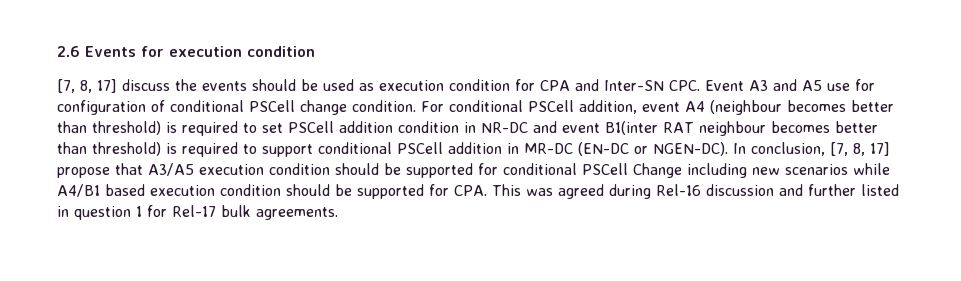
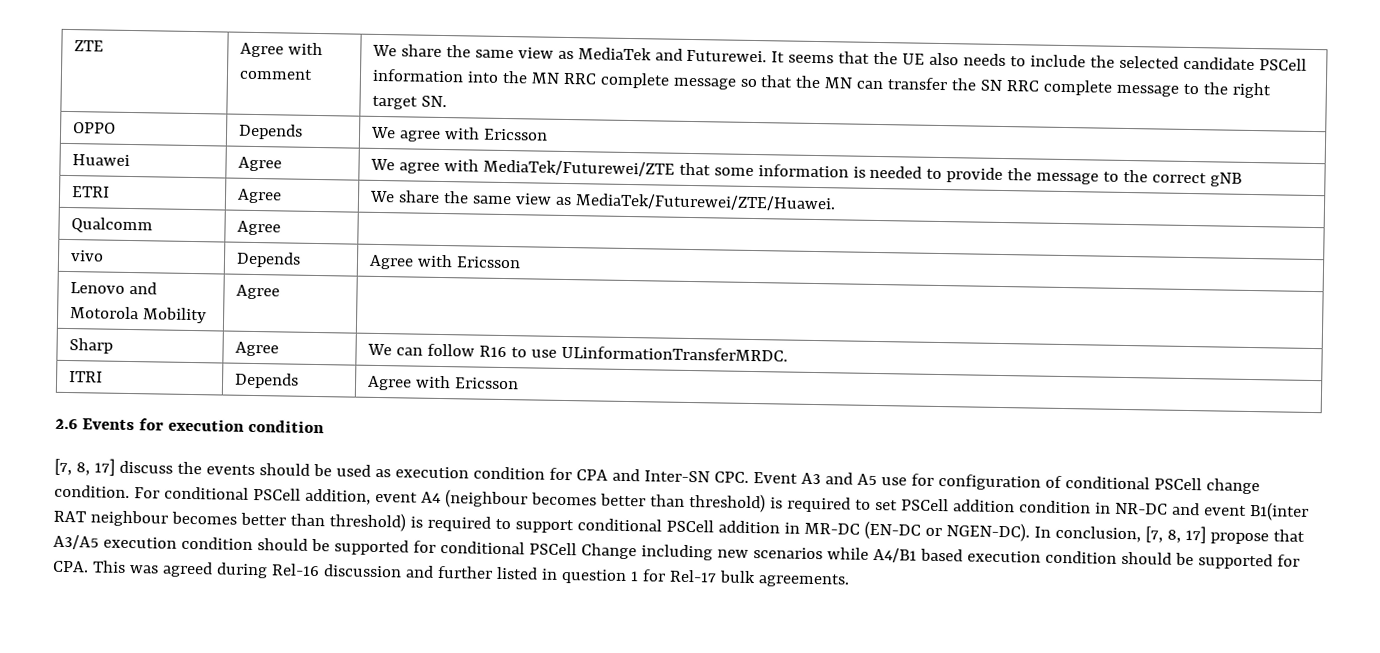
+ ZTE | Agree with comment | We share the same view as MediaTek and Futurewei. It seems that the UE also needs to include the selected candidate PSCell information into the MN RRC complete message so that the MN can transfer the SN RRC complete message to the right target SN.
+ OPPO | Depends | We agree with Ericsson
+ Huawei | Agree | We agree with MediaTek/Futurewei/ZTE that some information is needed to provide the message to the correct gNB
+ ETRI | Agree | We share the same view as MediaTek/Futurewei/ZTE/Huawei.
+ Qualcomm | Agree |
+ vivo | Depends | Agree with Ericsson
+ Lenovo and Motorola Mobility | Agree |
+ Sharp | Agree | We can follow R16 to use ULinformationTransferMRDC.
+ ITRI | Depends | Agree with Ericsson

